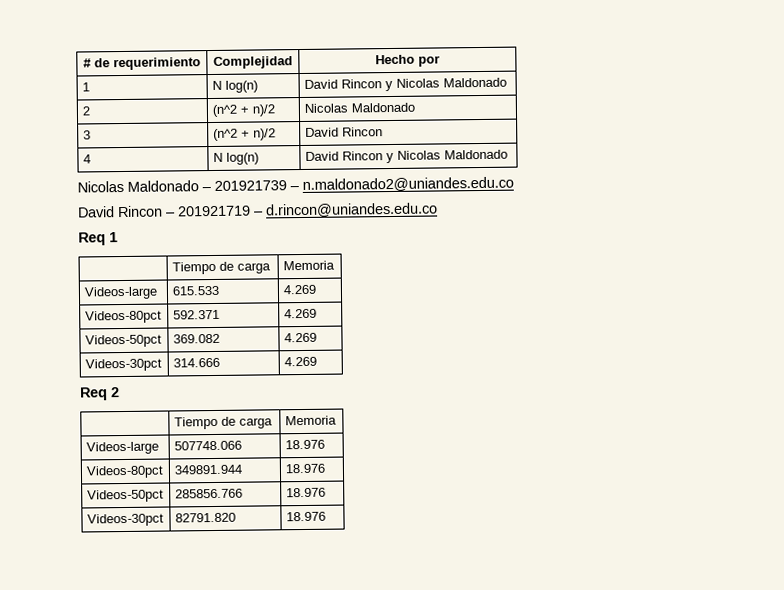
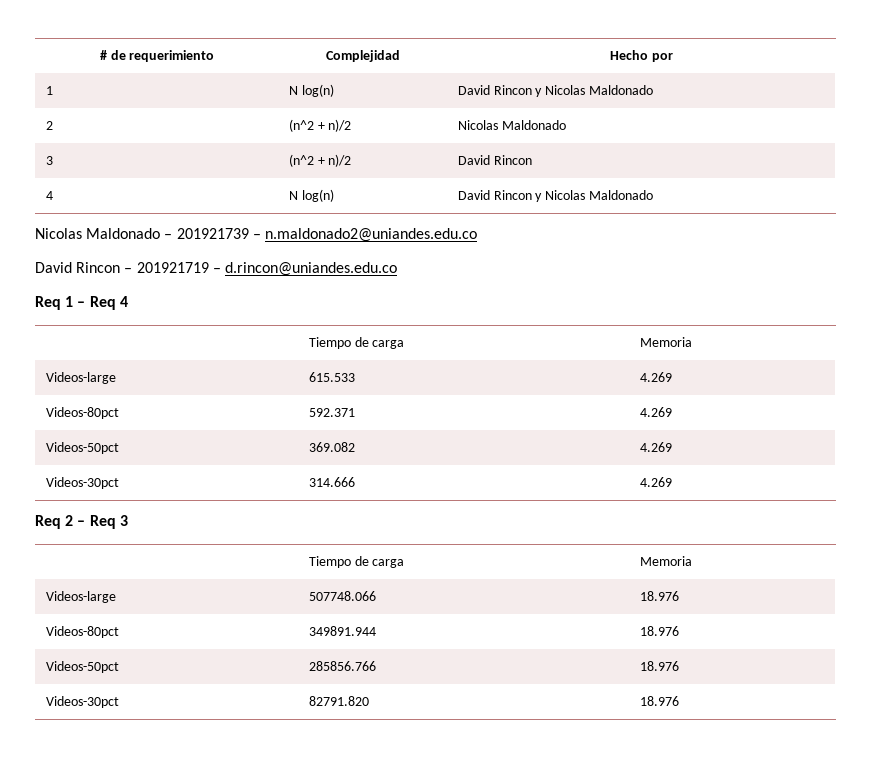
- Req 1
+ Req 1 – Req 4
- Req 2
+ Req 2 – Req 3

